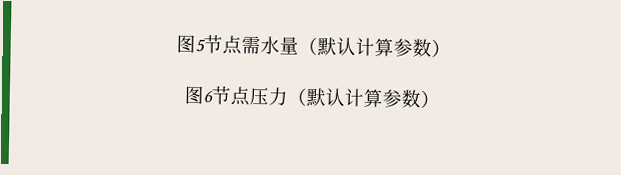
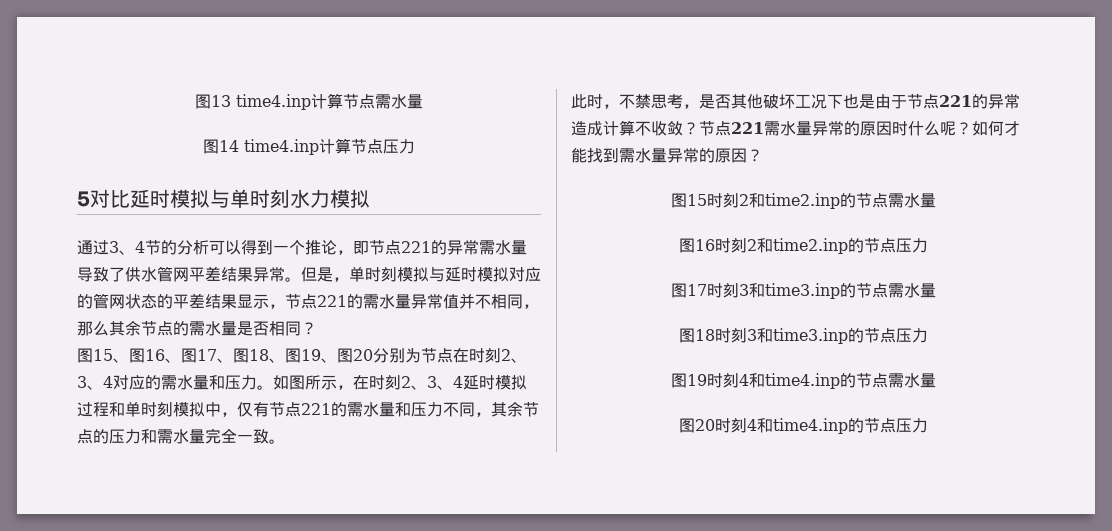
- 图5节点需水量（默认计算参数）
- 图6节点压力（默认计算参数）
+ 图13 time4.inp计算节点需水量
+ 图14 time4.inp计算节点压力
+ 5对比延时模拟与单时刻水力模拟
+ 通过3、4节的分析可以得到一个推论，即节点221的异常需水量导致了供水管网平差结果异常。但是，单时刻模拟与延时模拟对应的管网状态的平差结果显示，节点221的需水量异常值并不相同，那么其余节点的需水量是否相同？
+ 图15、图16、图17、图18、图19、图20分别为节点在时刻2、3、4对应的需水量和压力。如图所示，在时刻2、3、4延时模拟过程和单时刻模拟中，仅有节点221的需水量和压力不同，其余节点的压力和需水量完全一致。
+ 此时，不禁思考，是否其他破坏工况下也是由于节点221的异常造成计算不收敛？节点221需水量异常的原因时什么呢？如何才能找到需水量异常的原因？
+ 图15时刻2和time2.inp的节点需水量
+ 图16时刻2和time2.inp的节点压力
+ 图17时刻3和time3.inp的节点需水量
+ 图18时刻3和time3.inp的节点压力
+ 图19时刻4和time4.inp的节点需水量
+ 图20时刻4和time4.inp的节点压力

